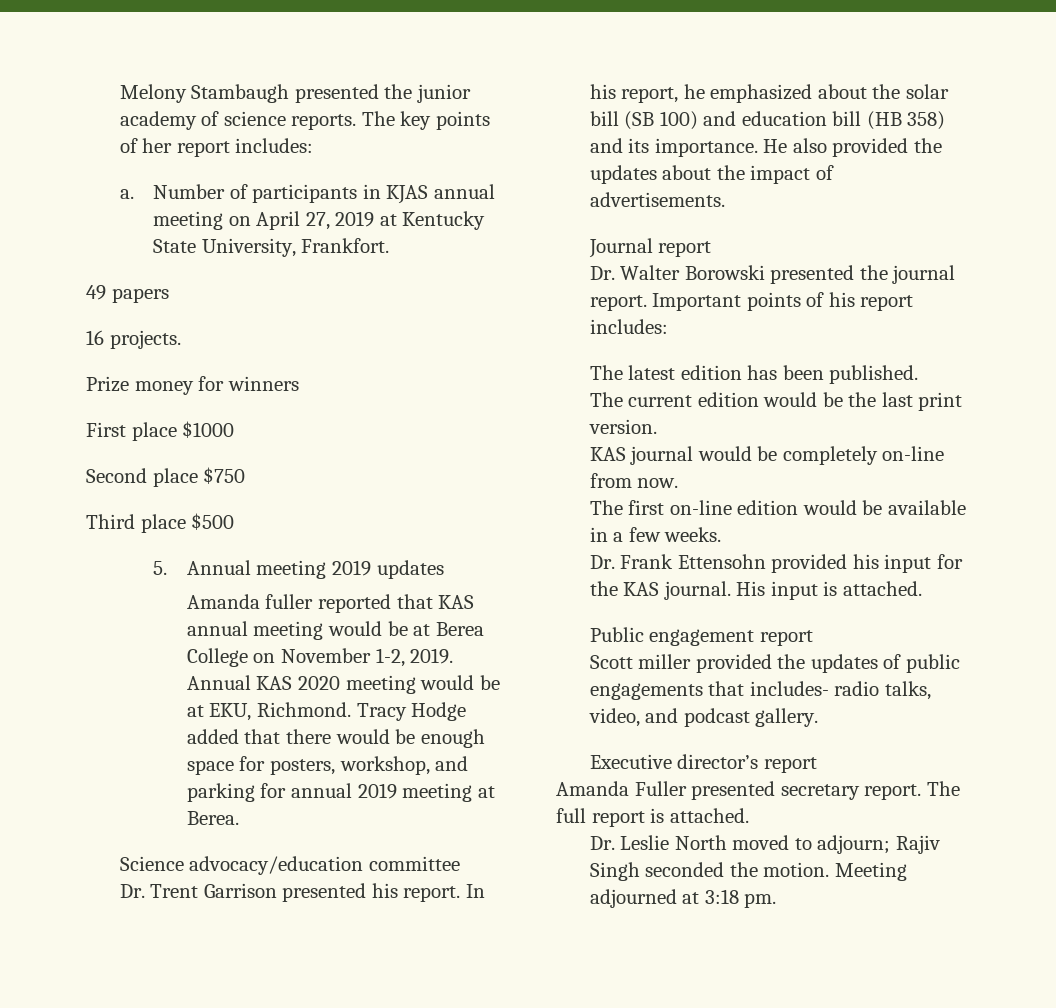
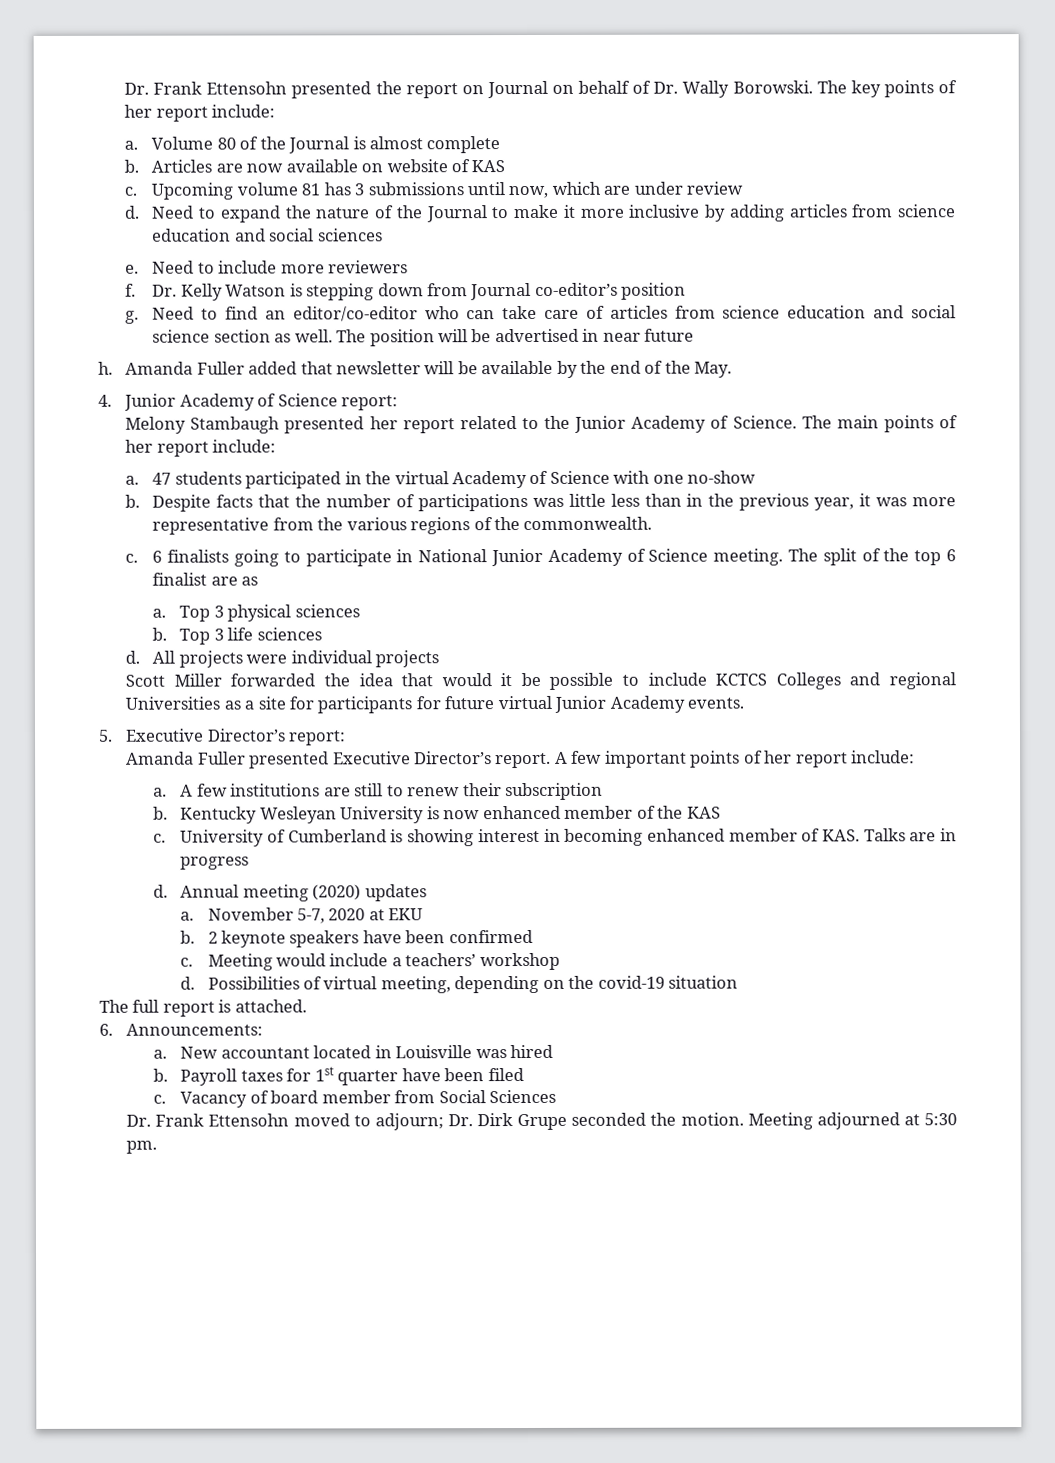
- Melony Stambaugh presented the junior academy of science reports.
+ Dr. Frank Ettensohn presented the report on Journal on behalf of Dr. Wally Borowski.
- The key points of her report includes:
- a. Number of participants in KJAS annual meeting on April 27, 2019 at Kentucky State University, Frankfort.
- 49 papers
- 16 projects.
- Prize money for winners
- First place $1000
- Second place $750
- Third place $500
- 5. Annual meeting 2019 updates
+ The key points of her report include:
+ a. Volume 80 of the Journal is almost complete
+ b. Articles are now available on website of KAS
+ c. Upcoming volume 81 has 3 submissions until now, which are under review
+ d. Need to expand the nature of the Journal to make it more inclusive by adding articles from science education and social sciences
+ e. Need to include more reviewers
+ f. Dr. Kelly Watson is stepping down from Journal co-editor’s position
+ g. Need to find an editor/co-editor who can take care of articles from science education and social science section as well. The position will be advertised in near future
+ h. Amanda Fuller added that newsletter will be available by the end of the May.
+ 4. Junior Academy of Science report:
+ Melony Stambaugh presented her report related to the Junior Academy of Science. The main points of her report include:
+ a. 47 students participated in the virtual Academy of Science with one no-show
+ b. Despite facts that the number of participations was little less than in the previous year, it was more representative from the various regions of the commonwealth.
+ c. 6 finalists going to participate in National Junior Academy of Science meeting. The split of the top 6 finalist are as
+ a. Top 3 physical sciences
+ b. Top 3 life sciences
+ d. All projects were individual projects
+ Scott Miller forwarded the idea that would it be possible to include KCTCS Colleges and regional Universities as a site for participants for future virtual Junior Academy events.
+ 5. Executive Director’s report:
+ Amanda Fuller presented Executive Director’s report. A few important points of her report include:
+ a. A few institutions are still to renew their subscription
+ b. Kentucky Wesleyan University is now enhanced member of the KAS
+ c. University of Cumberland is showing interest in becoming enhanced member of KAS. Talks are in progress
+ d. Annual meeting (2020) updates
- Amanda fuller reported that KAS annual meeting would be at Berea College on November 1-2, 2019. Annual KAS 2020 meeting would be at EKU, Richmond. Tracy Hodge added that there would be enough space for posters, workshop, and parking for annual 2019 meeting at Berea.
- Science advocacy/education committee
- Dr. Trent Garrison presented his report. In his report, he emphasized about the solar bill (SB 100) and education bill (HB 358) and its importance. He also provided the updates about the impact of advertisements.
- Journal report
- Dr. Walter Borowski presented the journal report. Important points of his report includes:
- The latest edition has been published.
- The current edition would be the last print version.
- KAS journal would be completely on-line from now.
- The first on-line edition would be available in a few weeks.
- Dr. Frank Ettensohn provided his input for the KAS journal. His input is attached.
- Public engagement report
- Scott miller provided the updates of public engagements that includes- radio talks, video, and podcast gallery.
- Executive director’s report
- Amanda Fuller presented secretary report. The full report is attached.
+ a. November 5-7, 2020 at EKU
+ b. 2 keynote speakers have been confirmed
+ c. Meeting would include a teachers’ workshop
+ d. Possibilities of virtual meeting, depending on the covid-19 situation
+ The full report is attached.
- Dr. Leslie North moved to adjourn; Rajiv Singh seconded the motion.
+ 6. Announcements:
+ a. New accountant located in Louisville was hired
+ b. Payroll taxes for 1st quarter have been filed
+ c. Vacancy of board member from Social Sciences
+ Dr. Frank Ettensohn moved to adjourn; Dr. Dirk Grupe seconded the motion.
- Meeting adjourned at 3:18 pm.
+ Meeting adjourned at 5:30 pm.

